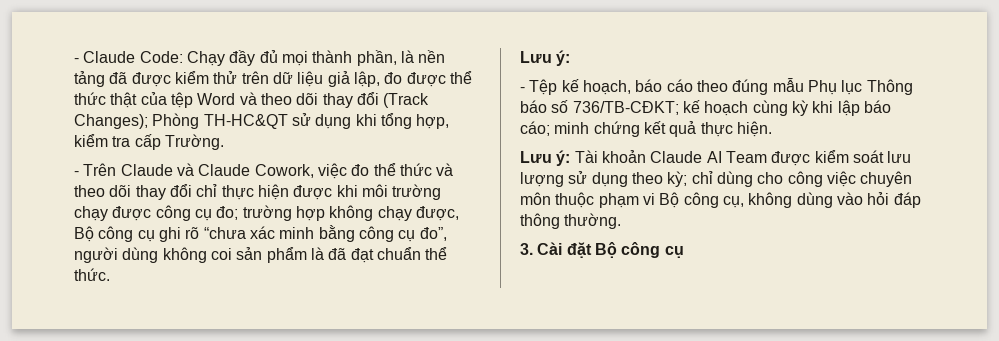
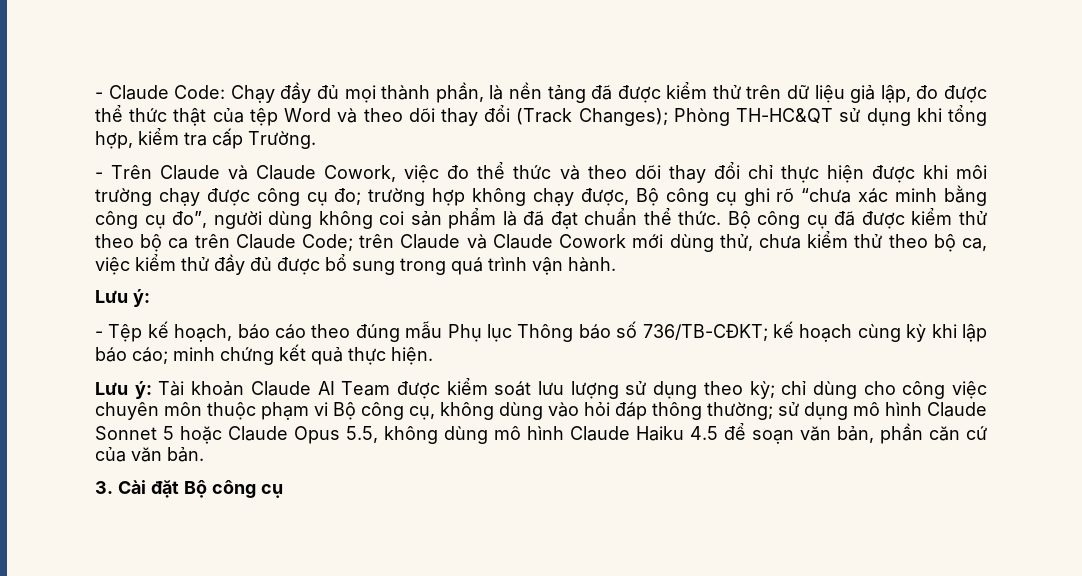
+ Bộ công cụ đã được kiểm thử theo bộ ca trên Claude Code; trên Claude và Claude Cowork mới dùng thử, chưa kiểm thử theo bộ ca, việc kiểm thử đầy đủ được bổ sung trong quá trình vận hành.
- Lưu ý: Tài khoản Claude AI Team được kiểm soát lưu lượng sử dụng theo kỳ; chỉ dùng cho công việc chuyên môn thuộc phạm vi Bộ công cụ, không dùng vào hỏi đáp thông thường.
+ Lưu ý: Tài khoản Claude AI Team được kiểm soát lưu lượng sử dụng theo kỳ; chỉ dùng cho công việc chuyên môn thuộc phạm vi Bộ công cụ, không dùng vào hỏi đáp thông thường; sử dụng mô hình Claude Sonnet 5 hoặc Claude Opus 5.5, không dùng mô hình Claude Haiku 4.5 để soạn văn bản, phần căn cứ của văn bản.

